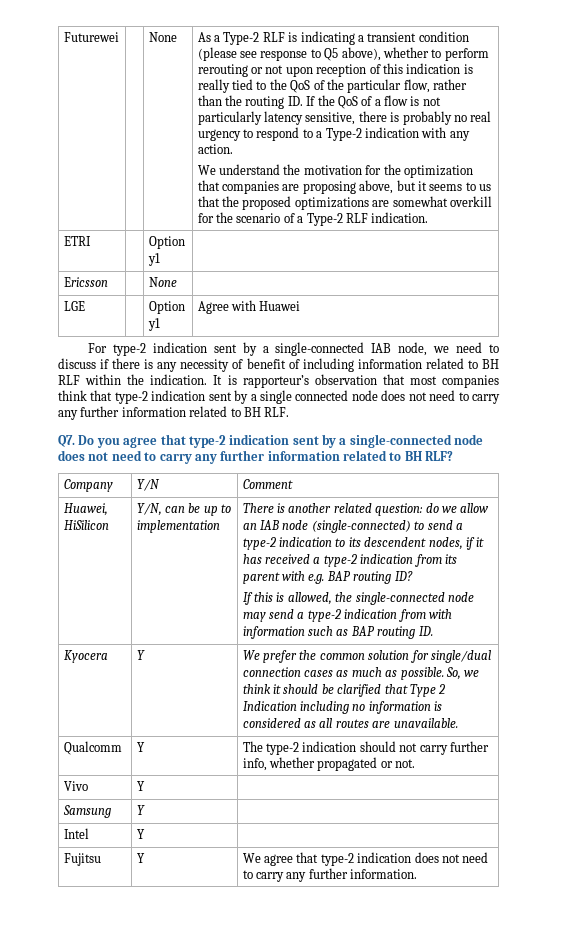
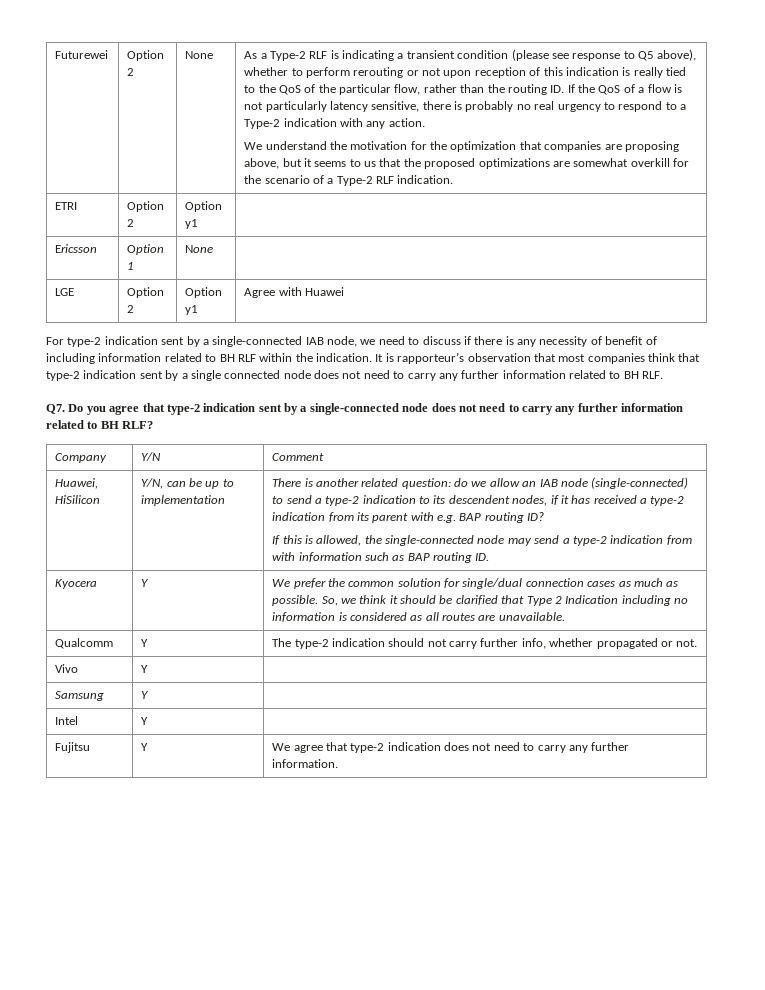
- Futurewei
+ Futurewei | Option 2
- ETRI | | Option y1 |
+ ETRI | Option 2 | Option y1 |
- Ericsson | | None |
+ Ericsson | Option 1 | None |
- LGE | | Option y1 | Agree with Huawei
+ LGE | Option 2 | Option y1 | Agree with Huawei

